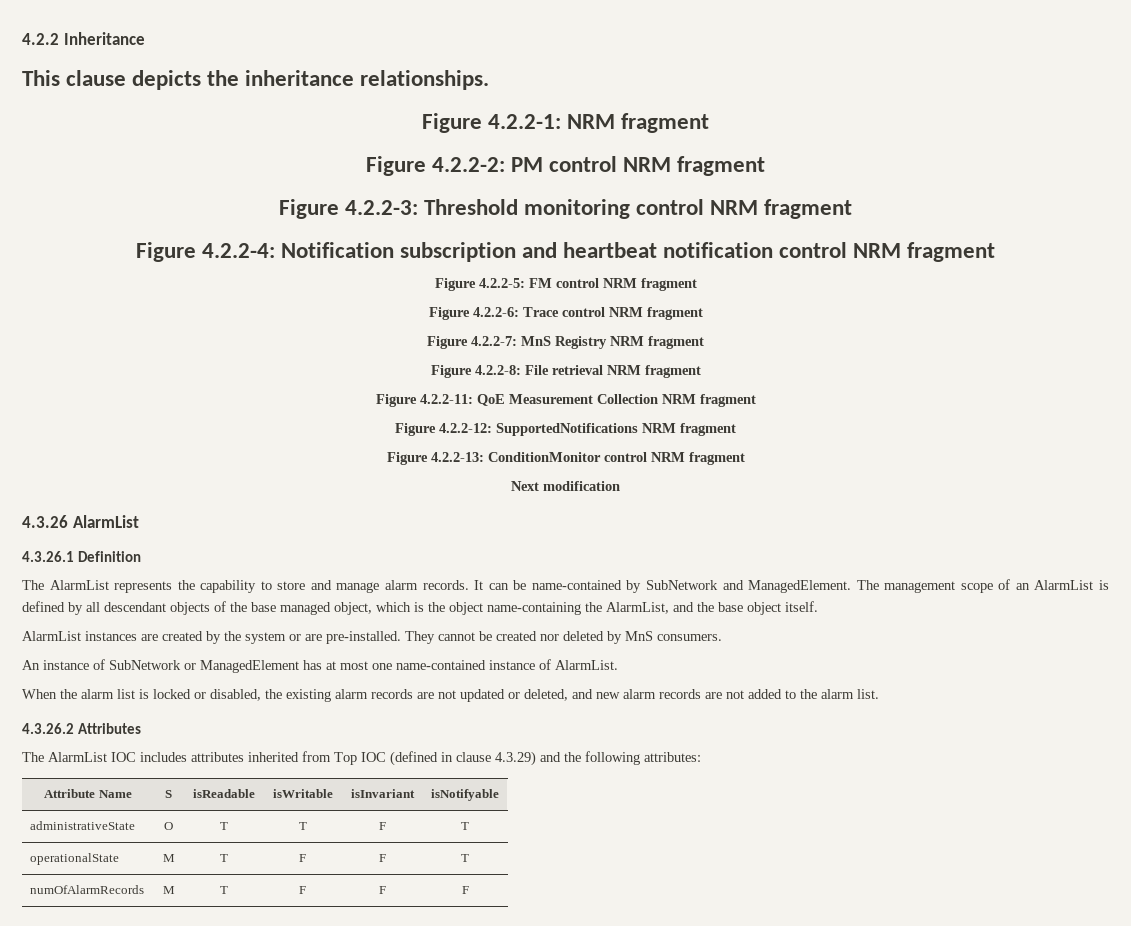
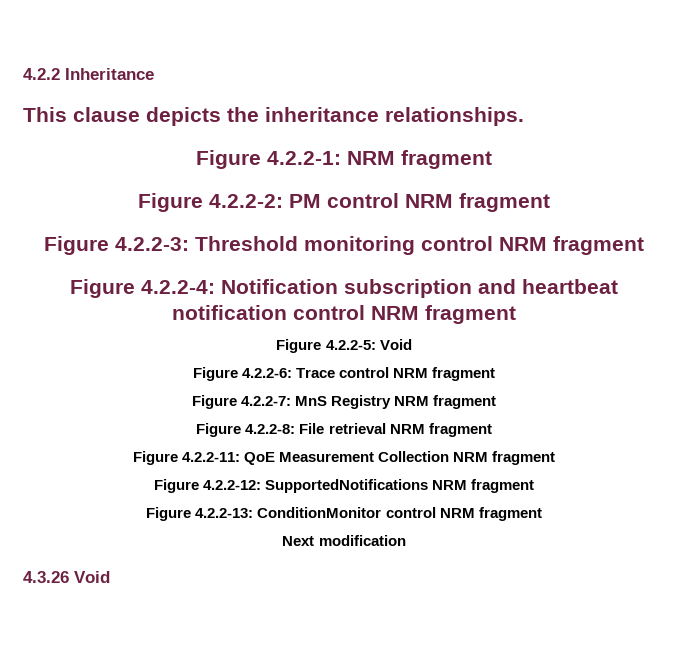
- Figure 4.2.2-5: FM control NRM fragment
+ Figure 4.2.2-5: Void
- 4.3.26 AlarmList
- 4.3.26.1 Definition
- The AlarmList represents the capability to store and manage alarm records. It can be name-contained by SubNetwork and ManagedElement. The management scope of an AlarmList is defined by all descendant objects of the base managed object, which is the object name-containing the AlarmList, and the base object itself.
- AlarmList instances are created by the system or are pre-installed. They cannot be created nor deleted by MnS consumers.
- An instance of SubNetwork or ManagedElement has at most one name-contained instance of AlarmList.
- When the alarm list is locked or disabled, the existing alarm records are not updated or deleted, and new alarm records are not added to the alarm list.
- 4.3.26.2 Attributes
- The AlarmList IOC includes attributes inherited from Top IOC (defined in clause 4.3.29) and the following attributes:
- Attribute Name | S | isReadable | isWritable | isInvariant | isNotifyable
- administrativeState | O | T | T | F | T
- operationalState | M | T | F | F | T
- numOfAlarmRecords | M | T | F | F | F
+ 4.3.26 Void

